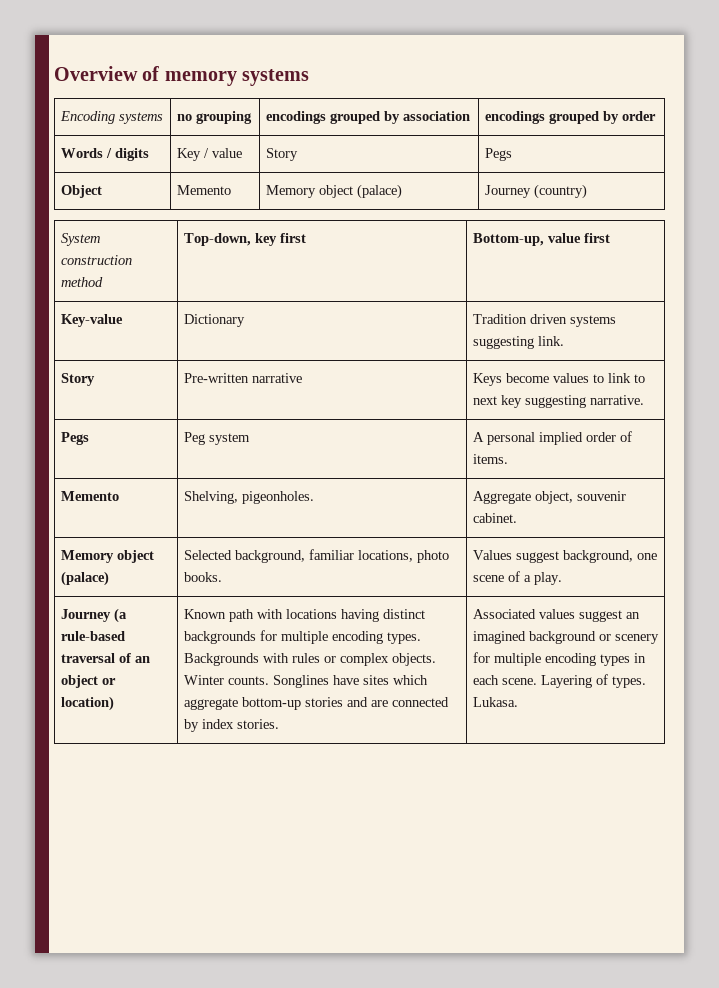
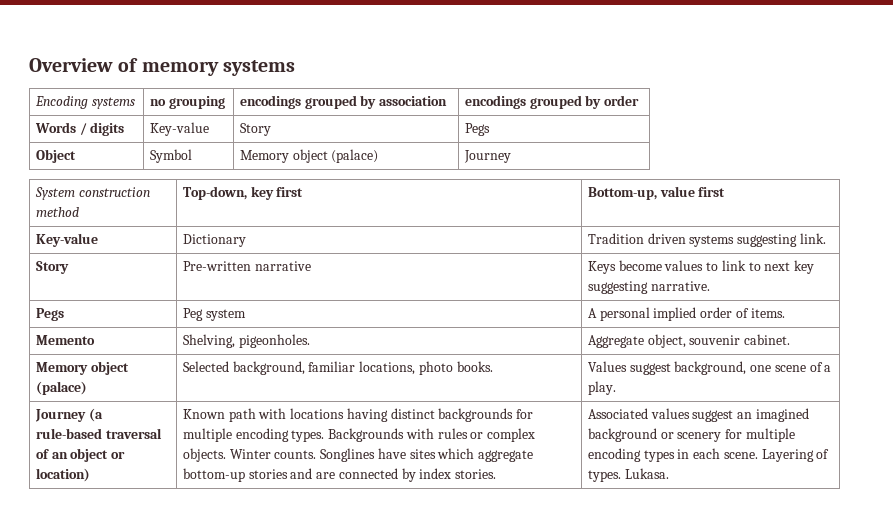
- Words / digits | Key / value | Story | Pegs
+ Words / digits | Key-value | Story | Pegs
- Object | Memento | Memory object (palace) | Journey (country)
+ Object | Symbol | Memory object (palace) | Journey

